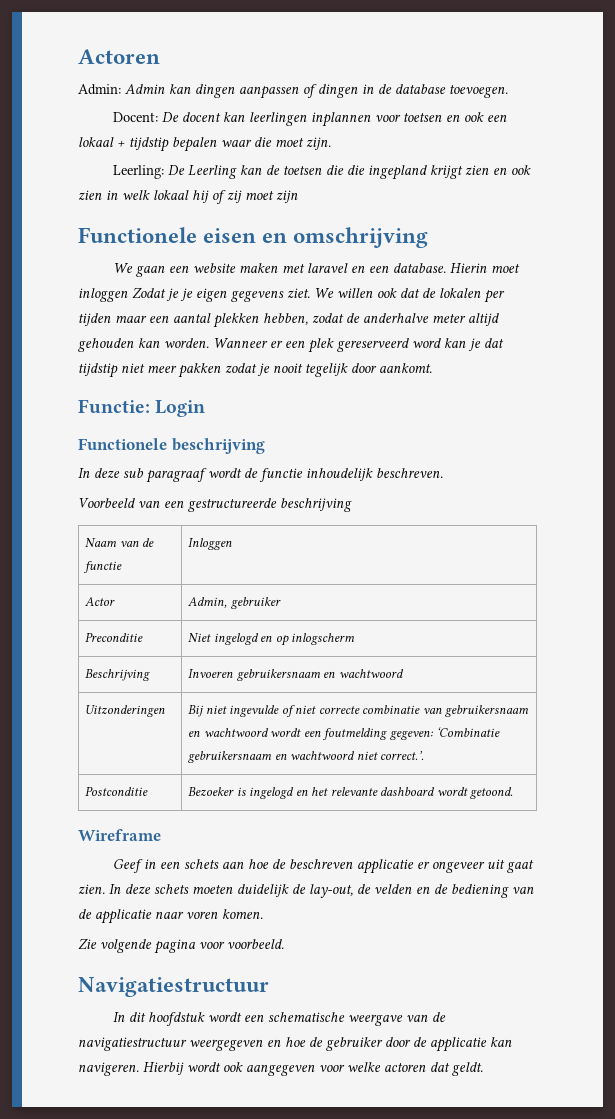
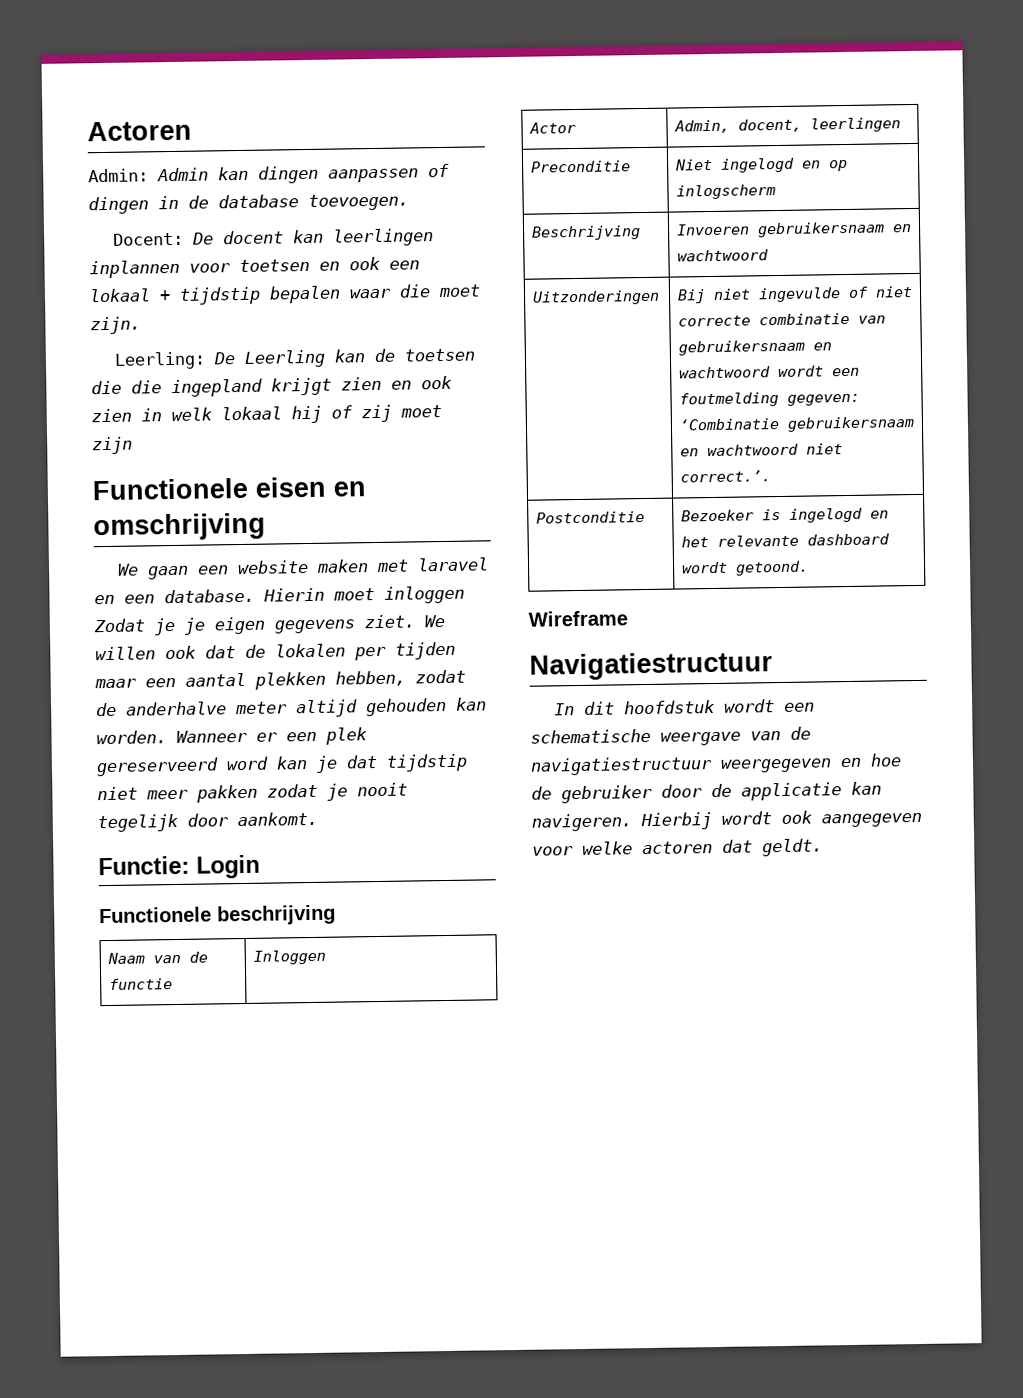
- In deze sub paragraaf wordt de functie inhoudelijk beschreven.
- Voorbeeld van een gestructureerde beschrijving
- Actor | Admin, gebruiker
+ Actor | Admin, docent, leerlingen
- Geef in een schets aan hoe de beschreven applicatie er ongeveer uit gaat zien. In deze schets moeten duidelijk de lay-out, de velden en de bediening van de applicatie naar voren komen.
- Zie volgende pagina voor voorbeeld.

